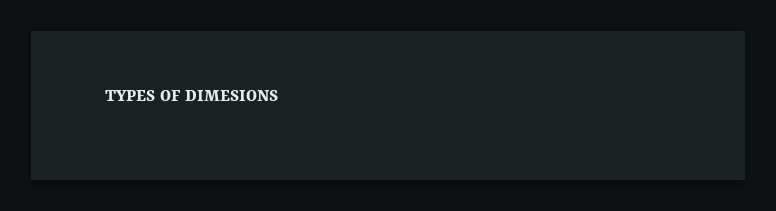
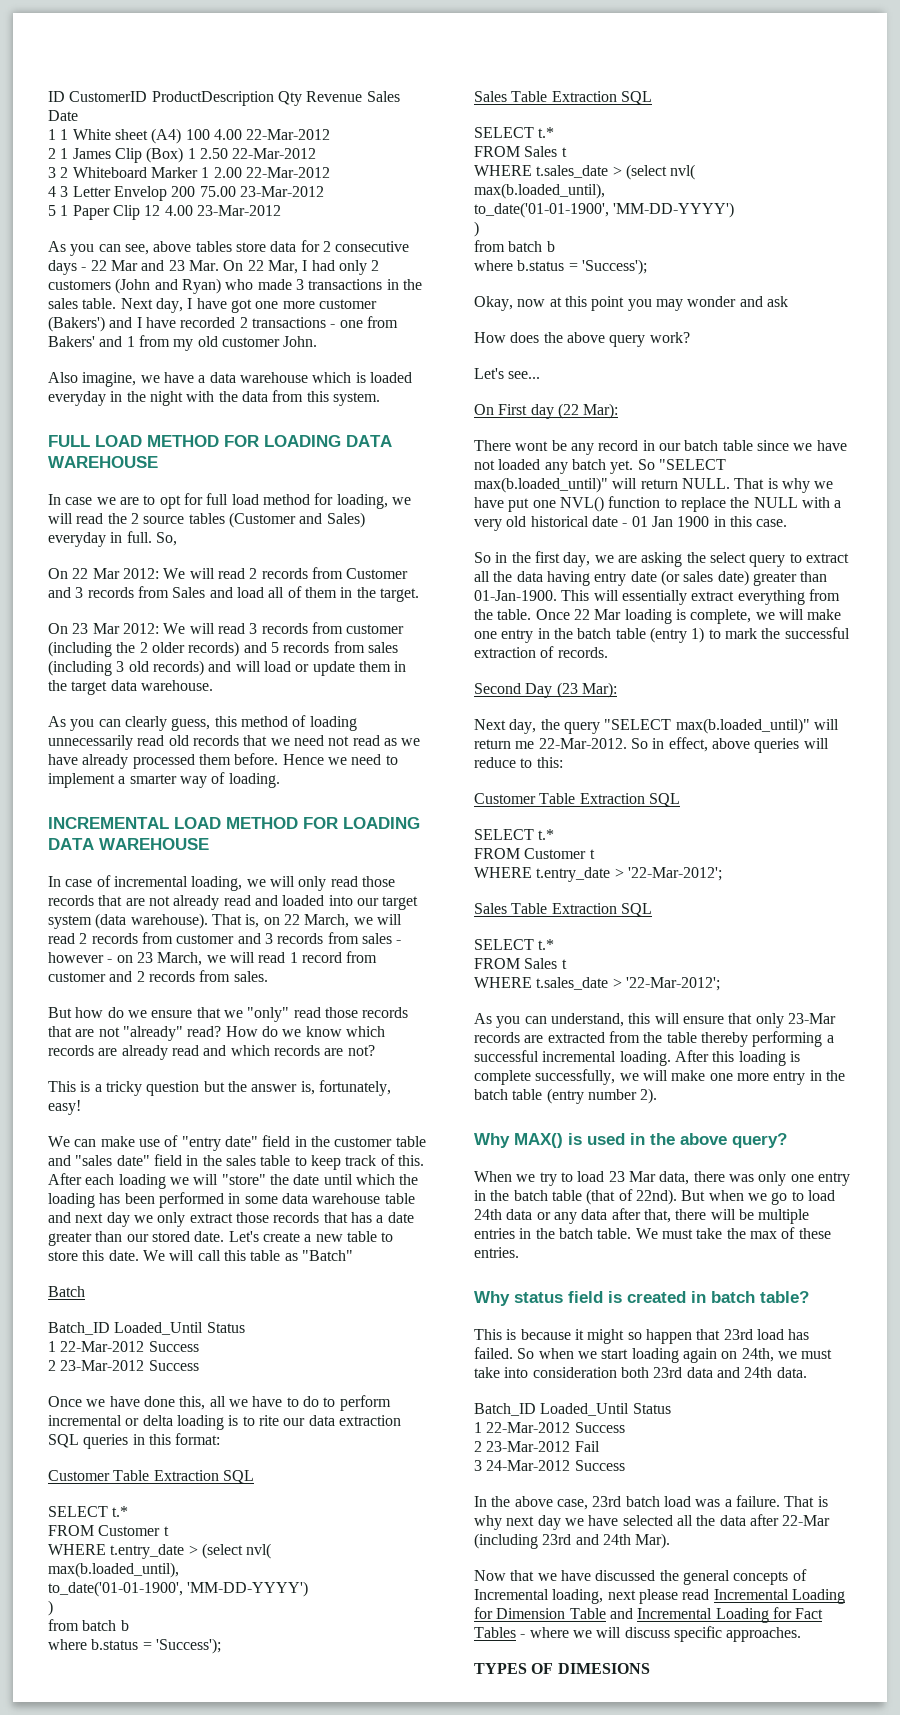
+ ID CustomerID ProductDescription Qty Revenue Sales Date
+ 1 1 White sheet (A4) 100 4.00 22-Mar-2012
+ 2 1 James Clip (Box) 1 2.50 22-Mar-2012
+ 3 2 Whiteboard Marker 1 2.00 22-Mar-2012
+ 4 3 Letter Envelop 200 75.00 23-Mar-2012
+ 5 1 Paper Clip 12 4.00 23-Mar-2012
+ As you can see, above tables store data for 2 consecutive days - 22 Mar and 23 Mar. On 22 Mar, I had only 2 customers (John and Ryan) who made 3 transactions in the sales table. Next day, I have got one more customer (Bakers') and I have recorded 2 transactions - one from Bakers' and 1 from my old customer John.
+ Also imagine, we have a data warehouse which is loaded everyday in the night with the data from this system.
+ FULL LOAD METHOD FOR LOADING DATA WAREHOUSE
+ In case we are to opt for full load method for loading, we will read the 2 source tables (Customer and Sales) everyday in full. So,
+ On 22 Mar 2012: We will read 2 records from Customer and 3 records from Sales and load all of them in the target.
+ On 23 Mar 2012: We will read 3 records from customer (including the 2 older records) and 5 records from sales (including 3 old records) and will load or update them in the target data warehouse.
+ As you can clearly guess, this method of loading unnecessarily read old records that we need not read as we have already processed them before. Hence we need to implement a smarter way of loading.
+ INCREMENTAL LOAD METHOD FOR LOADING DATA WAREHOUSE
+ In case of incremental loading, we will only read those records that are not already read and loaded into our target system (data warehouse). That is, on 22 March, we will read 2 records from customer and 3 records from sales - however - on 23 March, we will read 1 record from customer and 2 records from sales.
+ But how do we ensure that we "only" read those records that are not "already" read? How do we know which records are already read and which records are not?
+ This is a tricky question but the answer is, fortunately, easy!
+ We can make use of "entry date" field in the customer table and "sales date" field in the sales table to keep track of this. After each loading we will "store" the date until which the loading has been performed in some data warehouse table and next day we only extract those records that has a date greater than our stored date. Let's create a new table to store this date. We will call this table as "Batch"
+ Batch
+ Batch_ID Loaded_Until Status
+ 1 22-Mar-2012 Success
+ 2 23-Mar-2012 Success
+ Once we have done this, all we have to do to perform incremental or delta loading is to rite our data extraction SQL queries in this format:
+ Customer Table Extraction SQL
+ SELECT t.*
+ FROM Customer t
+ WHERE t.entry_date > (select nvl(
+ max(b.loaded_until),
+ to_date('01-01-1900', 'MM-DD-YYYY')
+ )
+ from batch b
+ where b.status = 'Success');
+ Sales Table Extraction SQL
+ SELECT t.*
+ FROM Sales t
+ WHERE t.sales_date > (select nvl(
+ max(b.loaded_until),
+ to_date('01-01-1900', 'MM-DD-YYYY')
+ )
+ from batch b
+ where b.status = 'Success');
+ Okay, now at this point you may wonder and ask
+ How does the above query work?
+ Let's see...
+ On First day (22 Mar):
+ There wont be any record in our batch table since we have not loaded any batch yet. So "SELECT max(b.loaded_until)" will return NULL. That is why we have put one NVL() function to replace the NULL with a very old historical date - 01 Jan 1900 in this case.
+ So in the first day, we are asking the select query to extract all the data having entry date (or sales date) greater than 01-Jan-1900. This will essentially extract everything from the table. Once 22 Mar loading is complete, we will make one entry in the batch table (entry 1) to mark the successful extraction of records.
+ Second Day (23 Mar):
+ Next day, the query "SELECT max(b.loaded_until)" will return me 22-Mar-2012. So in effect, above queries will reduce to this:
+ Customer Table Extraction SQL
+ SELECT t.*
+ FROM Customer t
+ WHERE t.entry_date > '22-Mar-2012';
+ Sales Table Extraction SQL
+ SELECT t.*
+ FROM Sales t
+ WHERE t.sales_date > '22-Mar-2012';
+ As you can understand, this will ensure that only 23-Mar records are extracted from the table thereby performing a successful incremental loading. After this loading is complete successfully, we will make one more entry in the batch table (entry number 2).
+ Why MAX() is used in the above query?
+ When we try to load 23 Mar data, there was only one entry in the batch table (that of 22nd). But when we go to load 24th data or any data after that, there will be multiple entries in the batch table. We must take the max of these entries.
+ Why status field is created in batch table?
+ This is because it might so happen that 23rd load has failed. So when we start loading again on 24th, we must take into consideration both 23rd data and 24th data.
+ Batch_ID Loaded_Until Status
+ 1 22-Mar-2012 Success
+ 2 23-Mar-2012 Fail
+ 3 24-Mar-2012 Success
+ In the above case, 23rd batch load was a failure. That is why next day we have selected all the data after 22-Mar (including 23rd and 24th Mar).
+ Now that we have discussed the general concepts of Incremental loading, next please read Incremental Loading for Dimension Table and Incremental Loading for Fact Tables - where we will discuss specific approaches.

